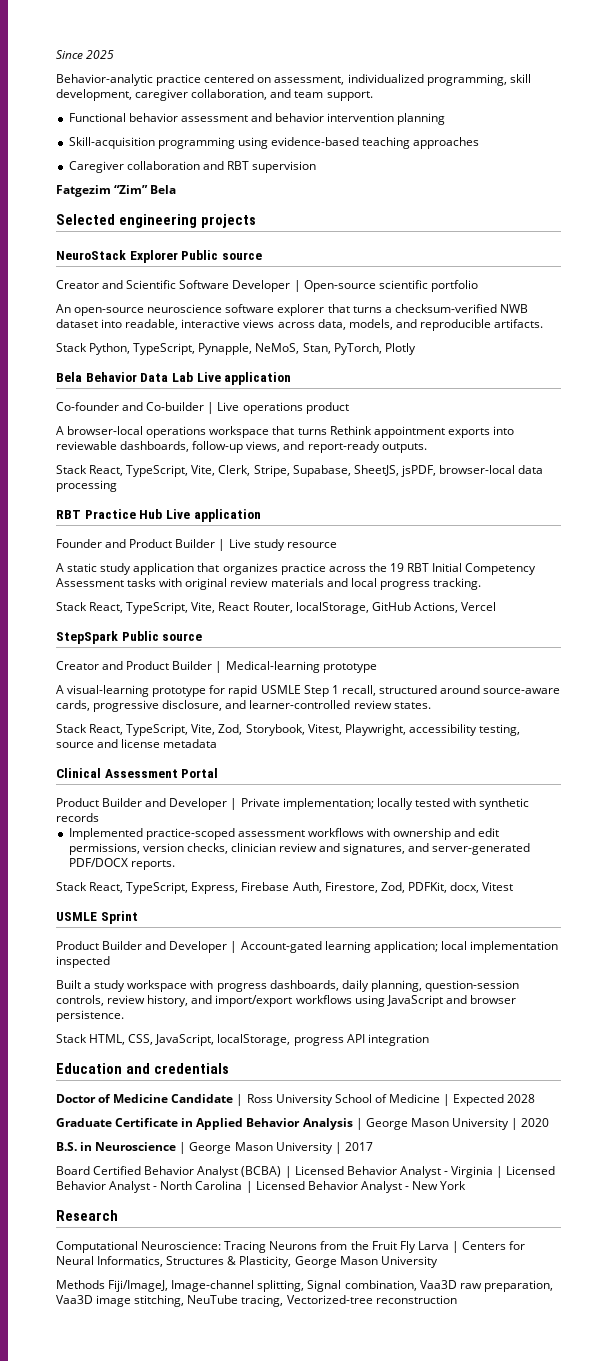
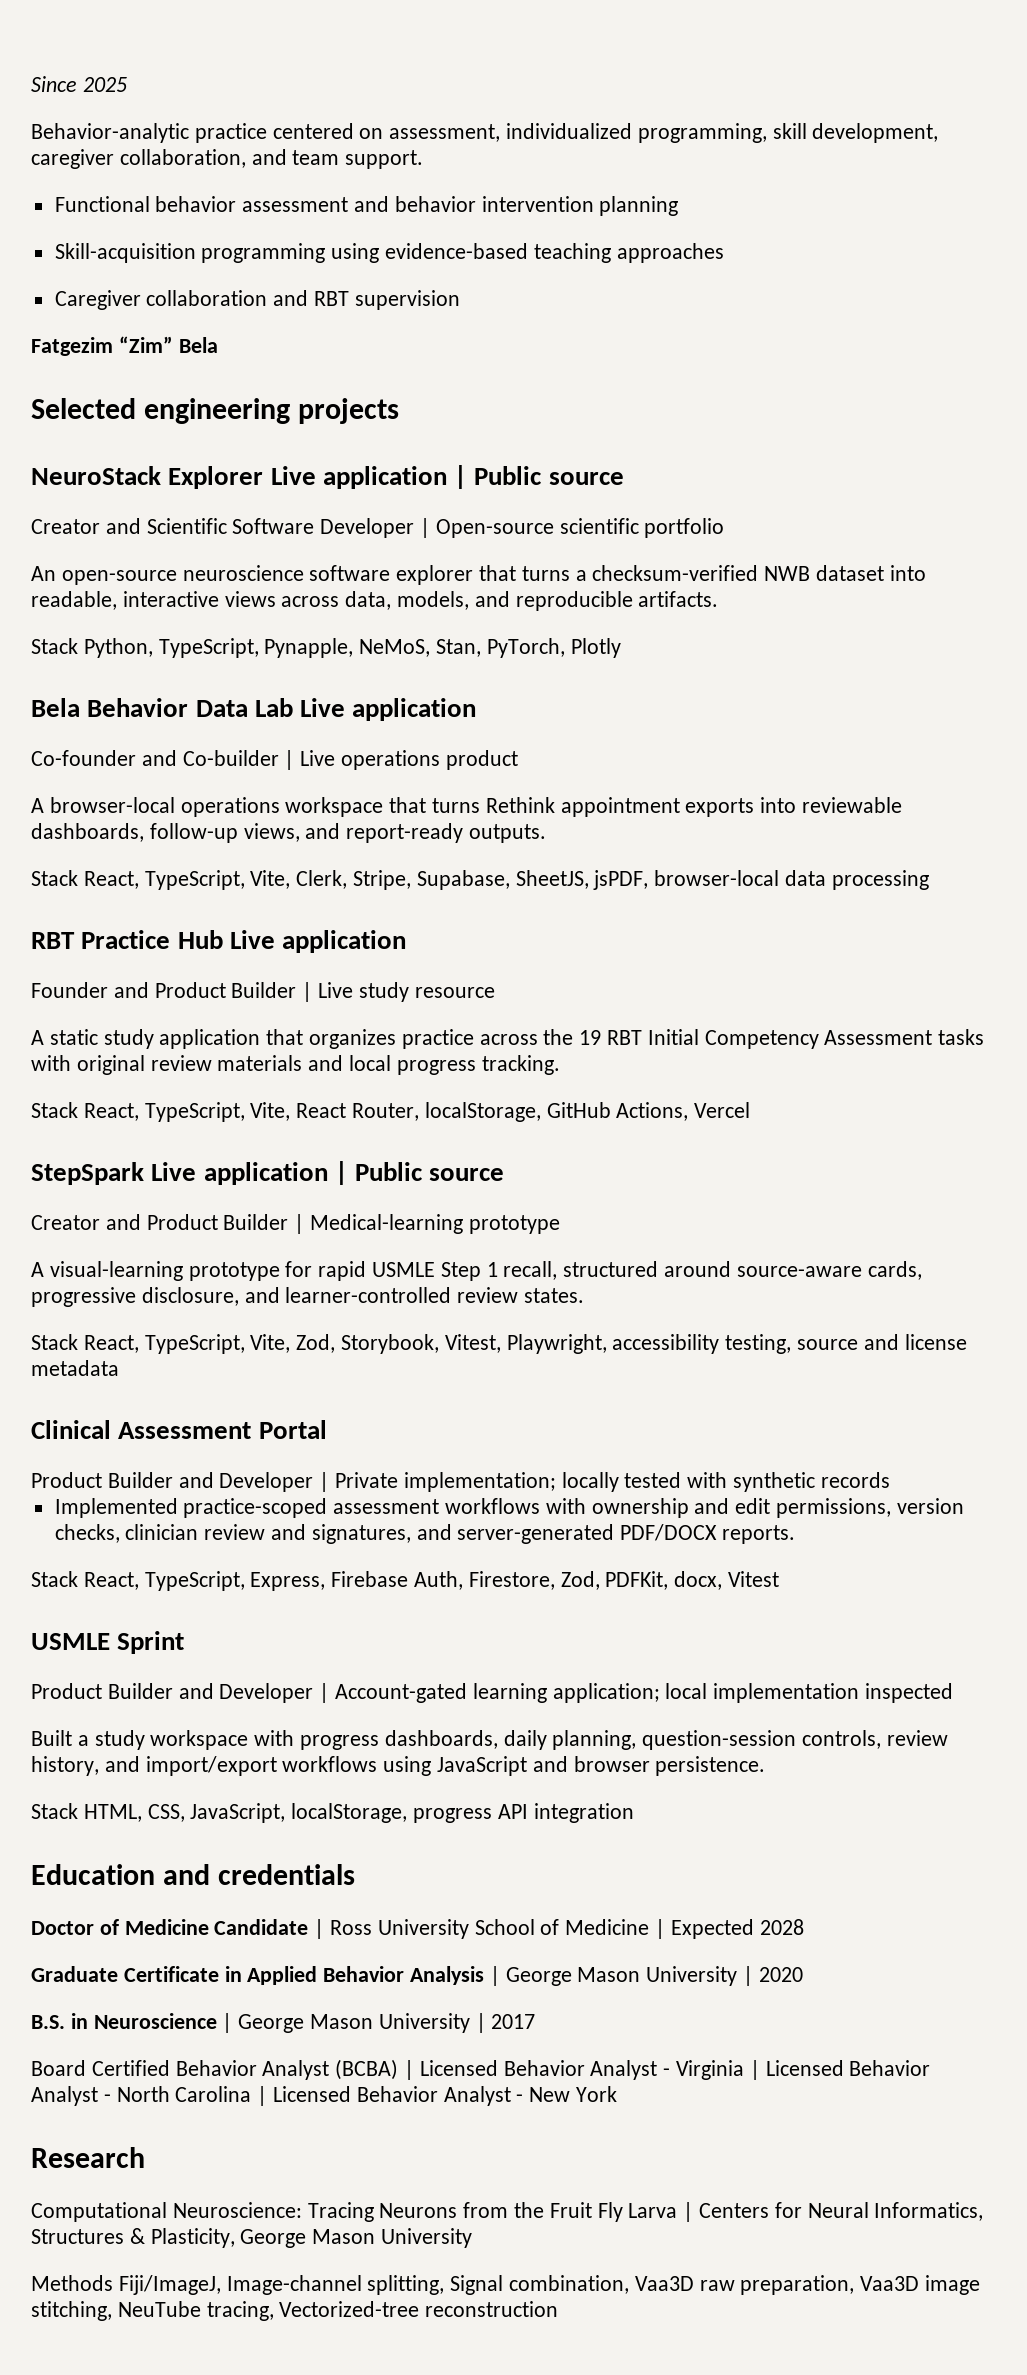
- NeuroStack Explorer Public source
+ NeuroStack Explorer Live application | Public source
- StepSpark Public source
+ StepSpark Live application | Public source

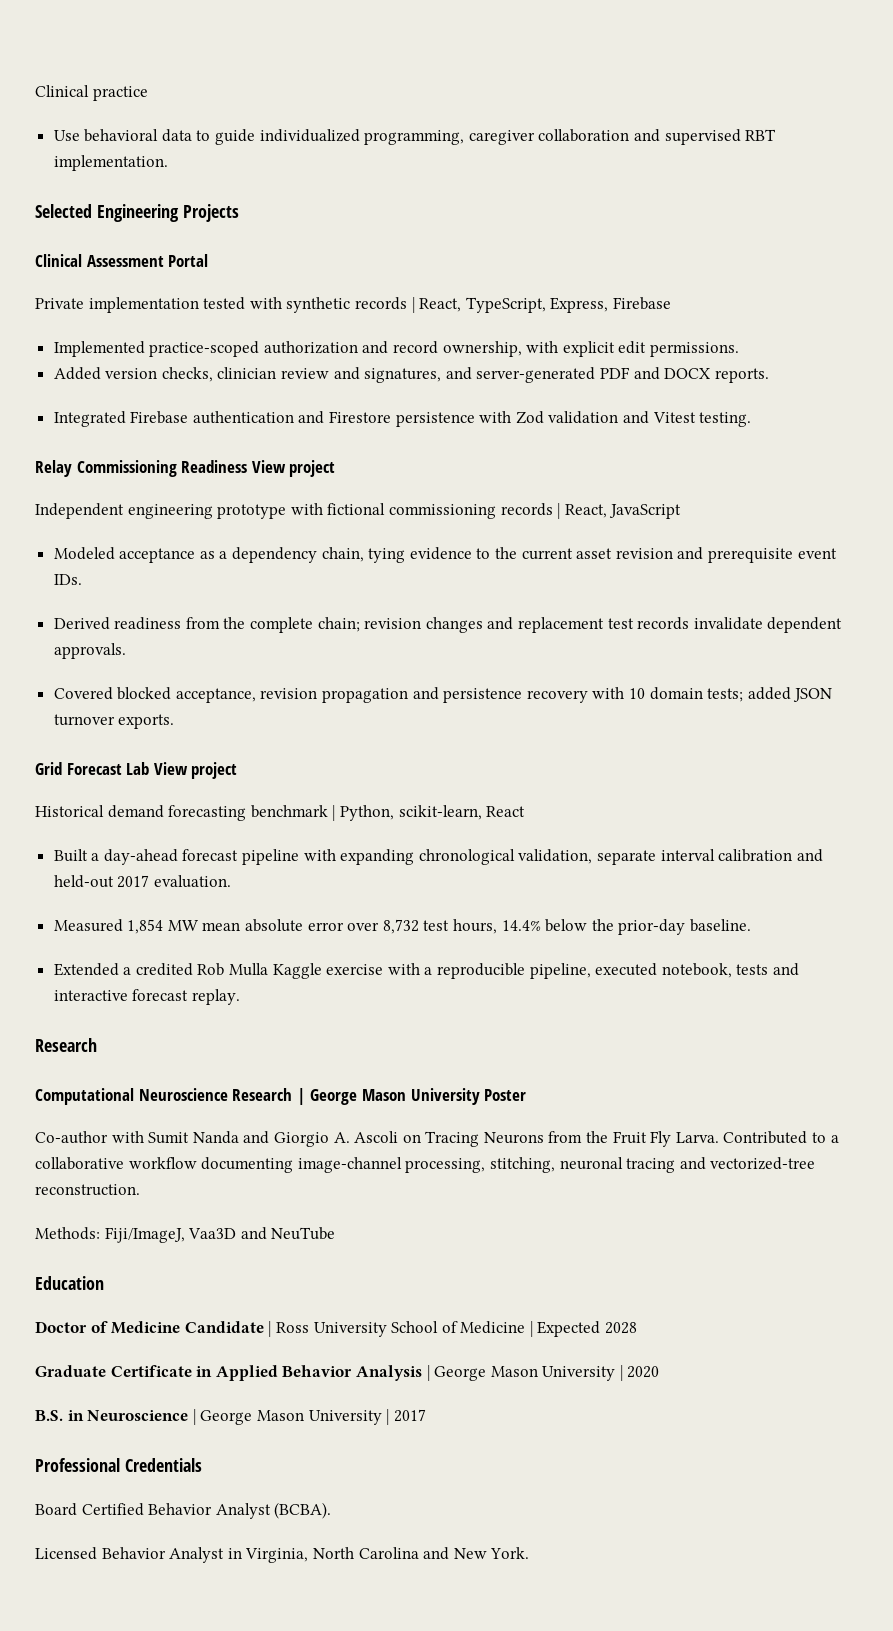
- Since 2025
- Behavior-analytic practice centered on assessment, individualized programming, skill development, caregiver collaboration, and team support.
- Functional behavior assessment and behavior intervention planning
- Skill-acquisition programming using evidence-based teaching approaches
- Caregiver collaboration and RBT supervision
- Fatgezim “Zim” Bela
- Selected engineering projects
- NeuroStack Explorer Live application | Public source
- Creator and Scientific Software Developer | Open-source scientific portfolio
- An open-source neuroscience software explorer that turns a checksum-verified NWB dataset into readable, interactive views across data, models, and reproducible artifacts.
- Stack Python, TypeScript, Pynapple, NeMoS, Stan, PyTorch, Plotly
- Bela Behavior Data Lab Live application
- Co-founder and Co-builder | Live operations product
- A browser-local operations workspace that turns Rethink appointment exports into reviewable dashboards, follow-up views, and report-ready outputs.
- Stack React, TypeScript, Vite, Clerk, Stripe, Supabase, SheetJS, jsPDF, browser-local data processing
- RBT Practice Hub Live application
- Founder and Product Builder | Live study resource
- A static study application that organizes practice across the 19 RBT Initial Competency Assessment tasks with original review materials and local progress tracking.
- Stack React, TypeScript, Vite, React Router, localStorage, GitHub Actions, Vercel
- StepSpark Live application | Public source
- Creator and Product Builder | Medical-learning prototype
- A visual-learning prototype for rapid USMLE Step 1 recall, structured around source-aware cards, progressive disclosure, and learner-controlled review states.
- Stack React, TypeScript, Vite, Zod, Storybook, Vitest, Playwright, accessibility testing, source and license metadata
+ Clinical practice
+ Use behavioral data to guide individualized programming, caregiver collaboration and supervised RBT implementation.
+ Selected Engineering Projects
  Clinical Assessment Portal
- Product Builder and Developer | Private implementation; locally tested with synthetic records
- Implemented practice-scoped assessment workflows with ownership and edit permissions, version checks, clinician review and signatures, and server-generated PDF/DOCX reports.
- Stack React, TypeScript, Express, Firebase Auth, Firestore, Zod, PDFKit, docx, Vitest
- USMLE Sprint
- Product Builder and Developer | Account-gated learning application; local implementation inspected
- Built a study workspace with progress dashboards, daily planning, question-session controls, review history, and import/export workflows using JavaScript and browser persistence.
- Stack HTML, CSS, JavaScript, localStorage, progress API integration
+ Private implementation tested with synthetic records | React, TypeScript, Express, Firebase
+ Implemented practice-scoped authorization and record ownership, with explicit edit permissions.
+ Added version checks, clinician review and signatures, and server-generated PDF and DOCX reports.
+ Integrated Firebase authentication and Firestore persistence with Zod validation and Vitest testing.
+ Relay Commissioning Readiness View project
+ Independent engineering prototype with fictional commissioning records | React, JavaScript
+ Modeled acceptance as a dependency chain, tying evidence to the current asset revision and prerequisite event IDs.
+ Derived readiness from the complete chain; revision changes and replacement test records invalidate dependent approvals.
+ Covered blocked acceptance, revision propagation and persistence recovery with 10 domain tests; added JSON turnover exports.
+ Grid Forecast Lab View project
+ Historical demand forecasting benchmark | Python, scikit-learn, React
+ Built a day-ahead forecast pipeline with expanding chronological validation, separate interval calibration and held-out 2017 evaluation.
+ Measured 1,854 MW mean absolute error over 8,732 test hours, 14.4% below the prior-day baseline.
+ Extended a credited Rob Mulla Kaggle exercise with a reproducible pipeline, executed notebook, tests and interactive forecast replay.
+ Research
+ Computational Neuroscience Research | George Mason University Poster
+ Co-author with Sumit Nanda and Giorgio A. Ascoli on Tracing Neurons from the Fruit Fly Larva. Contributed to a collaborative workflow documenting image-channel processing, stitching, neuronal tracing and vectorized-tree reconstruction.
+ Methods: Fiji/ImageJ, Vaa3D and NeuTube
- Education and credentials
+ Education
+ Professional Credentials
- Board Certified Behavior Analyst (BCBA) | Licensed Behavior Analyst - Virginia | Licensed Behavior Analyst - North Carolina | Licensed Behavior Analyst - New York
- Research
- Computational Neuroscience: Tracing Neurons from the Fruit Fly Larva | Centers for Neural Informatics, Structures & Plasticity, George Mason University
- Methods Fiji/ImageJ, Image-channel splitting, Signal combination, Vaa3D raw preparation, Vaa3D image stitching, NeuTube tracing, Vectorized-tree reconstruction
+ Board Certified Behavior Analyst (BCBA).
+ Licensed Behavior Analyst in Virginia, North Carolina and New York.

